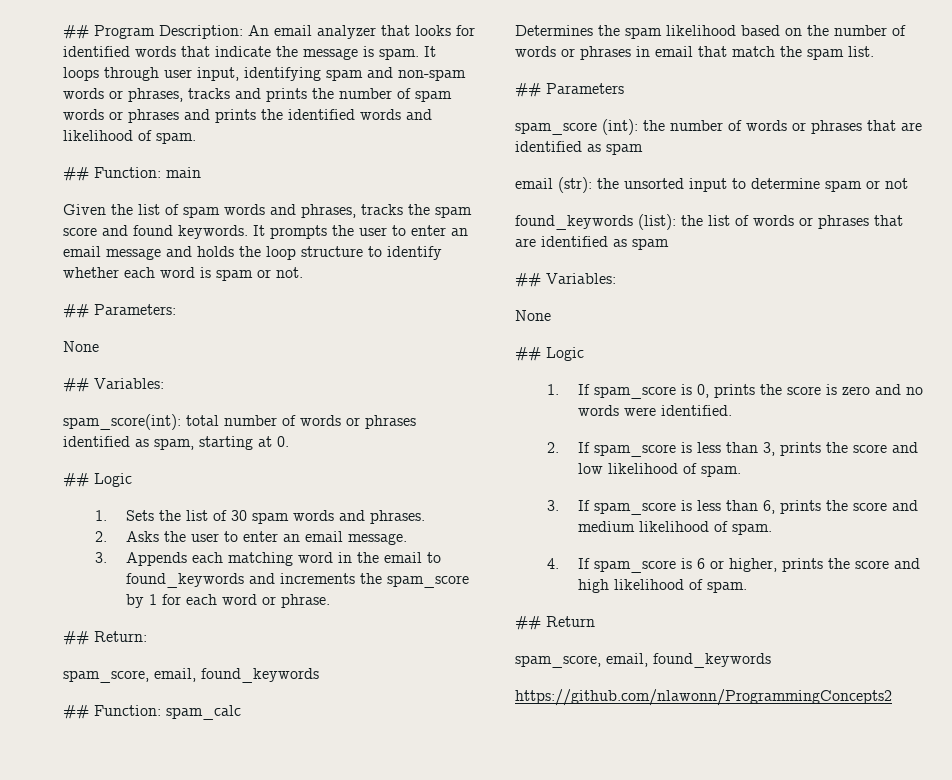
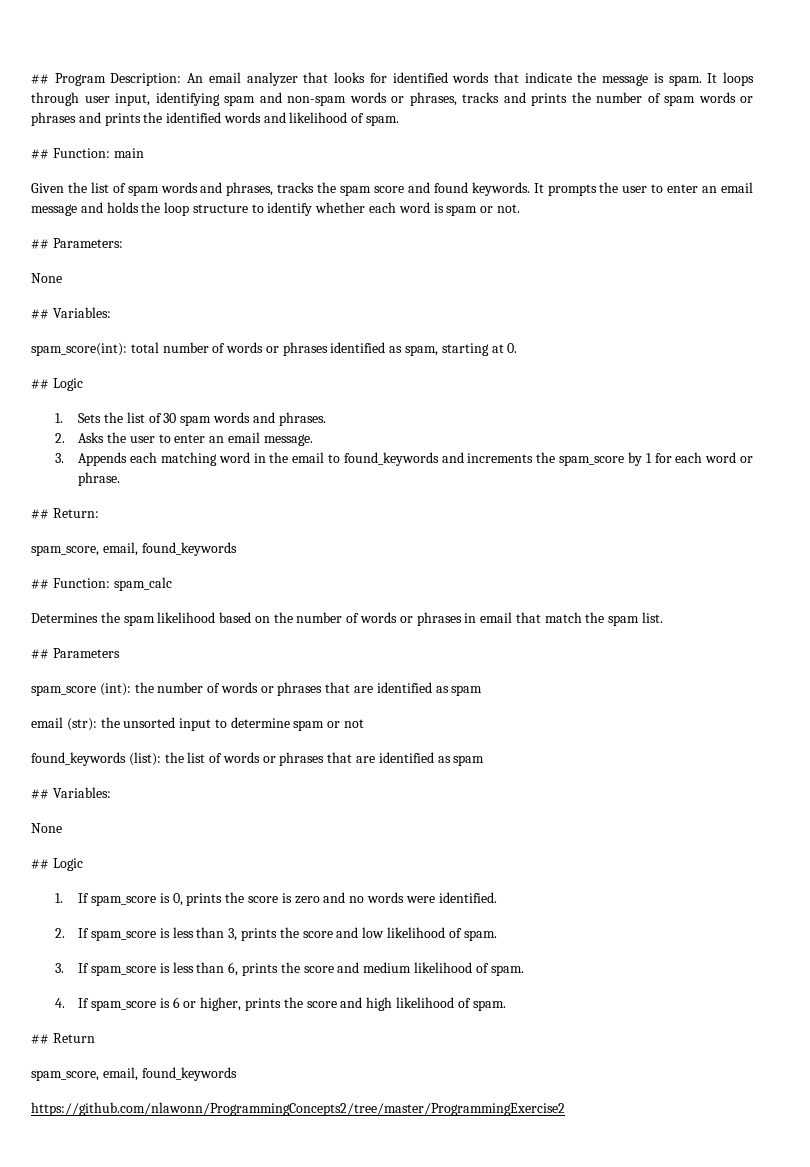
- https://github.com/nlawonn/ProgrammingConcepts2
+ https://github.com/nlawonn/ProgrammingConcepts2/tree/master/ProgrammingExercise2

